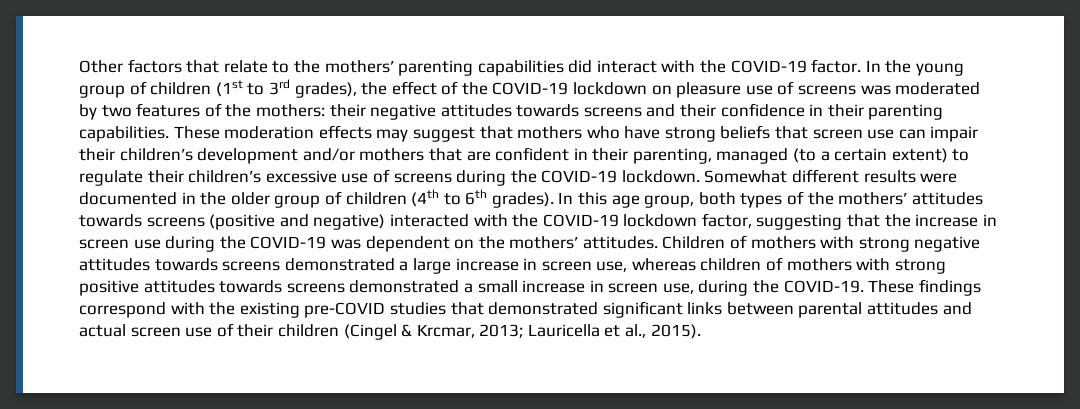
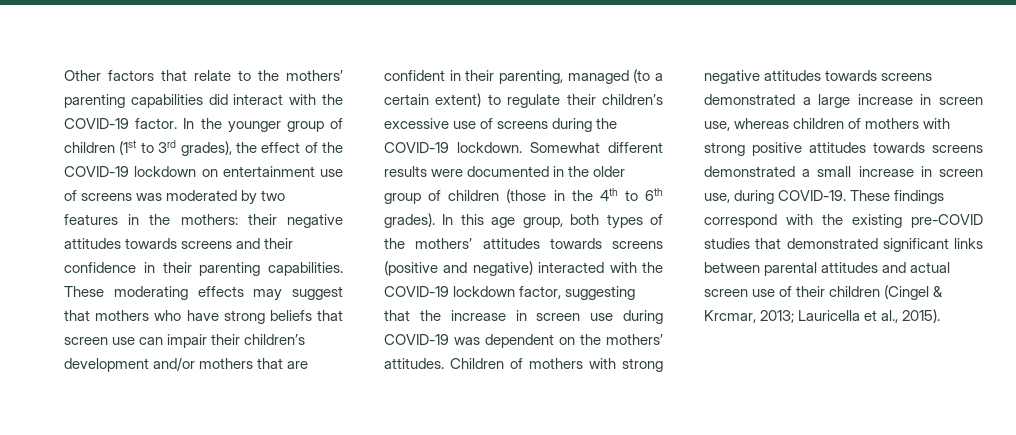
- In the young group of children (1st to 3rd grades), the effect of the COVID-19 lockdown on pleasure use of screens was moderated by two features of the mothers: their negative attitudes towards screens and their confidence in their parenting capabilities.
+ In the younger group of children (1st to 3rd grades), the effect of the COVID-19 lockdown on entertainment use of screens was moderated by two features in the mothers: their negative attitudes towards screens and their confidence in their parenting capabilities.
- These moderation effects may suggest that mothers who have strong beliefs that screen use can impair their children’s development and/or mothers that are confident in their parenting, managed (to a certain extent) to regulate their children’s excessive use of screens during the COVID-19 lockdown.
+ These moderating effects may suggest that mothers who have strong beliefs that screen use can impair their children’s development and/or mothers that are confident in their parenting, managed (to a certain extent) to regulate their children’s excessive use of screens during the COVID-19 lockdown.
- Somewhat different results were documented in the older group of children (4th to 6th grades).
+ Somewhat different results were documented in the older group of children (those in the 4th to 6th grades).
- In this age group, both types of the mothers’ attitudes towards screens (positive and negative) interacted with the COVID-19 lockdown factor, suggesting that the increase in screen use during the COVID-19 was dependent on the mothers’ attitudes.
+ In this age group, both types of the mothers’ attitudes towards screens (positive and negative) interacted with the COVID-19 lockdown factor, suggesting that the increase in screen use during COVID-19 was dependent on the mothers’ attitudes.
- Children of mothers with strong negative attitudes towards screens demonstrated a large increase in screen use, whereas children of mothers with strong positive attitudes towards screens demonstrated a small increase in screen use, during the COVID-19.
+ Children of mothers with strong negative attitudes towards screens demonstrated a large increase in screen use, whereas children of mothers with strong positive attitudes towards screens demonstrated a small increase in screen use, during COVID-19.

